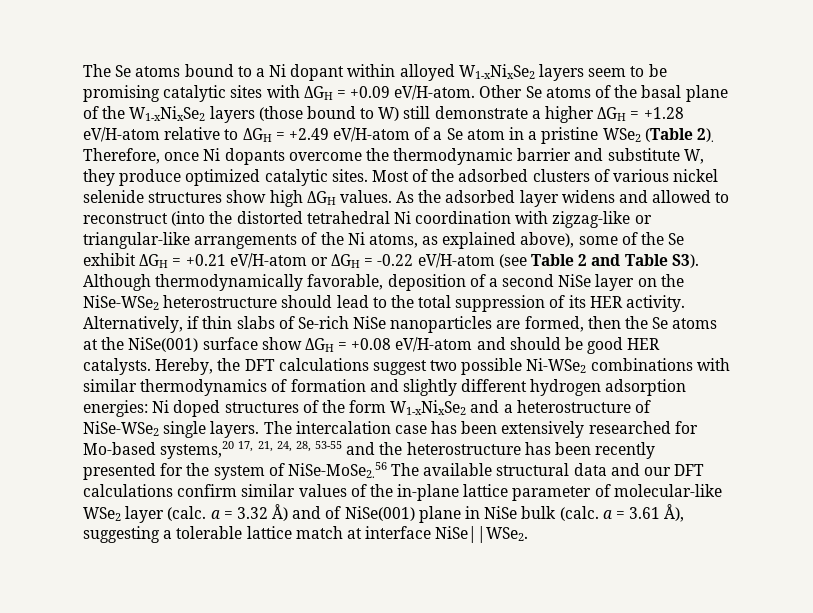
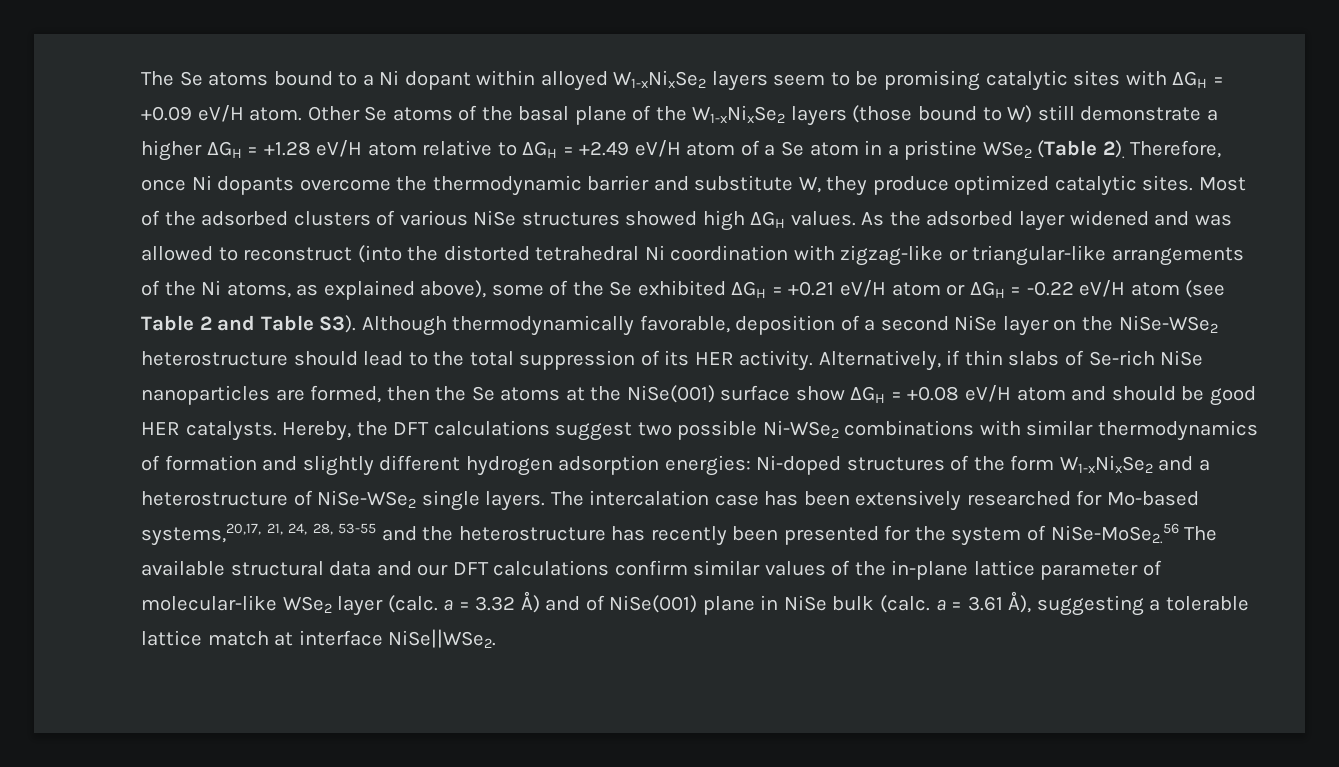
- The Se atoms bound to a Ni dopant within alloyed W1-xNixSe2 layers seem to be promising catalytic sites with ΔGH = +0.09 eV/H-atom.
+ The Se atoms bound to a Ni dopant within alloyed W1-xNixSe2 layers seem to be promising catalytic sites with ΔGH = +0.09 eV/H atom.
- Other Se atoms of the basal plane of the W1-xNixSe2 layers (those bound to W) still demonstrate a higher ΔGH = +1.28 eV/H-atom relative to ΔGH = +2.49 eV/H-atom of a Se atom in a pristine WSe2 (Table 2).
+ Other Se atoms of the basal plane of the W1-xNixSe2 layers (those bound to W) still demonstrate a higher ΔGH = +1.28 eV/H atom relative to ΔGH = +2.49 eV/H atom of a Se atom in a pristine WSe2 (Table 2).
- Most of the adsorbed clusters of various nickel selenide structures show high ΔGH values.
+ Most of the adsorbed clusters of various NiSe structures showed high ΔGH values.
- As the adsorbed layer widens and allowed to reconstruct (into the distorted tetrahedral Ni coordination with zigzag-like or triangular-like arrangements of the Ni atoms, as explained above), some of the Se exhibit ΔGH = +0.21 eV/H-atom or ΔGH = -0.22 eV/H-atom (see Table 2 and Table S3). Although thermodynamically favorable, deposition of a second NiSe layer on the NiSe-WSe2 heterostructure should lead to the total suppression of its HER activity.
+ As the adsorbed layer widened and was allowed to reconstruct (into the distorted tetrahedral Ni coordination with zigzag-like or triangular-like arrangements of the Ni atoms, as explained above), some of the Se exhibited ΔGH = +0.21 eV/H atom or ΔGH = -0.22 eV/H atom (see Table 2 and Table S3). Although thermodynamically favorable, deposition of a second NiSe layer on the NiSe-WSe2 heterostructure should lead to the total suppression of its HER activity.
- Alternatively, if thin slabs of Se-rich NiSe nanoparticles are formed, then the Se atoms at the NiSe(001) surface show ΔGH = +0.08 eV/H-atom and should be good HER catalysts.
+ Alternatively, if thin slabs of Se-rich NiSe nanoparticles are formed, then the Se atoms at the NiSe(001) surface show ΔGH = +0.08 eV/H atom and should be good HER catalysts.
- Hereby, the DFT calculations suggest two possible Ni-WSe2 combinations with similar thermodynamics of formation and slightly different hydrogen adsorption energies: Ni doped structures of the form W1-xNixSe2 and a heterostructure of NiSe-WSe2 single layers.
+ Hereby, the DFT calculations suggest two possible Ni-WSe2 combinations with similar thermodynamics of formation and slightly different hydrogen adsorption energies: Ni-doped structures of the form W1-xNixSe2 and a heterostructure of NiSe-WSe2 single layers.
- The intercalation case has been extensively researched for Mo-based systems,20 17, 21, 24, 28, 53-55 and the heterostructure has been recently presented for the system of NiSe-MoSe2.56 The available structural data and our DFT calculations confirm similar values of the in-plane lattice parameter of molecular-like WSe2 layer (calc. a = 3.32 Å) and of NiSe(001) plane in NiSe bulk (calc. a = 3.61 Å), suggesting a tolerable lattice match at interface NiSe||WSe2.
+ The intercalation case has been extensively researched for Mo-based systems,20,17, 21, 24, 28, 53-55 and the heterostructure has recently been presented for the system of NiSe-MoSe2.56 The available structural data and our DFT calculations confirm similar values of the in-plane lattice parameter of molecular-like WSe2 layer (calc. a = 3.32 Å) and of NiSe(001) plane in NiSe bulk (calc. a = 3.61 Å), suggesting a tolerable lattice match at interface NiSe||WSe2.

